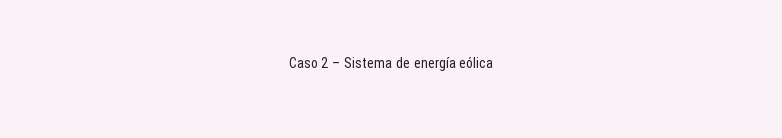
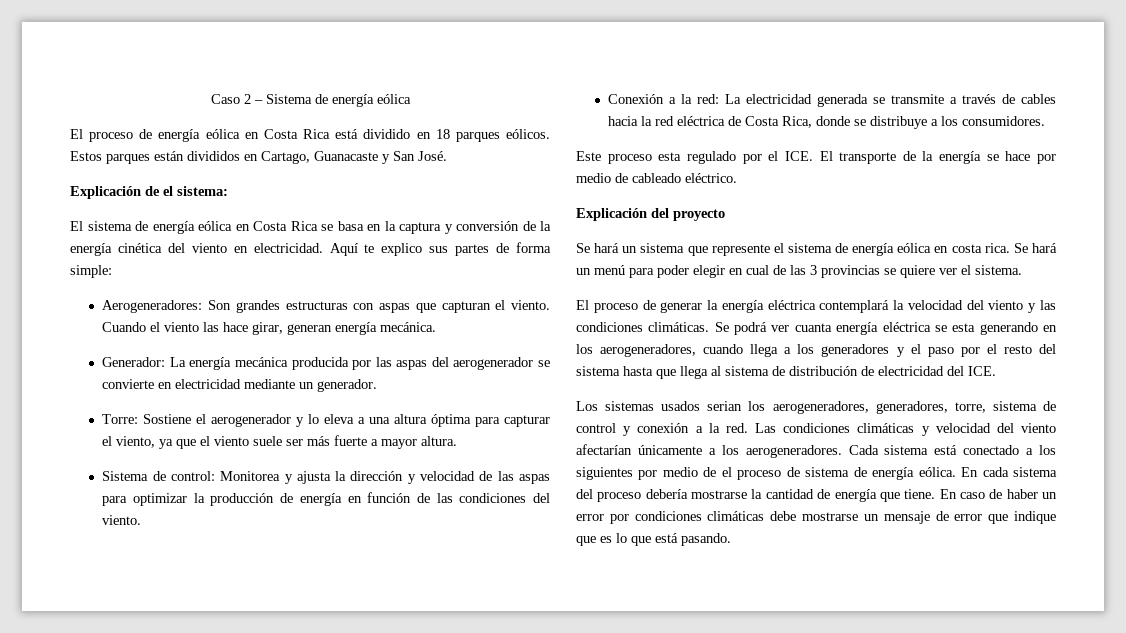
+ El proceso de energía eólica en Costa Rica está dividido en 18 parques eólicos. Estos parques están divididos en Cartago, Guanacaste y San José.
+ Explicación de el sistema:
+ El sistema de energía eólica en Costa Rica se basa en la captura y conversión de la energía cinética del viento en electricidad. Aquí te explico sus partes de forma simple:
+ Aerogeneradores: Son grandes estructuras con aspas que capturan el viento. Cuando el viento las hace girar, generan energía mecánica.
+ Generador: La energía mecánica producida por las aspas del aerogenerador se convierte en electricidad mediante un generador.
+ Torre: Sostiene el aerogenerador y lo eleva a una altura óptima para capturar el viento, ya que el viento suele ser más fuerte a mayor altura.
+ Sistema de control: Monitorea y ajusta la dirección y velocidad de las aspas para optimizar la producción de energía en función de las condiciones del viento.
+ Conexión a la red: La electricidad generada se transmite a través de cables hacia la red eléctrica de Costa Rica, donde se distribuye a los consumidores.
+ Este proceso esta regulado por el ICE. El transporte de la energía se hace por medio de cableado eléctrico.
+ Explicación del proyecto
+ Se hará un sistema que represente el sistema de energía eólica en costa rica. Se hará un menú para poder elegir en cual de las 3 provincias se quiere ver el sistema.
+ El proceso de generar la energía eléctrica contemplará la velocidad del viento y las condiciones climáticas. Se podrá ver cuanta energía eléctrica se esta generando en los aerogeneradores, cuando llega a los generadores y el paso por el resto del sistema hasta que llega al sistema de distribución de electricidad del ICE.
+ Los sistemas usados serian los aerogeneradores, generadores, torre, sistema de control y conexión a la red. Las condiciones climáticas y velocidad del viento afectarían únicamente a los aerogeneradores. Cada sistema está conectado a los siguientes por medio de el proceso de sistema de energía eólica. En cada sistema del proceso debería mostrarse la cantidad de energía que tiene. En caso de haber un error por condiciones climáticas debe mostrarse un mensaje de error que indique que es lo que está pasando.

